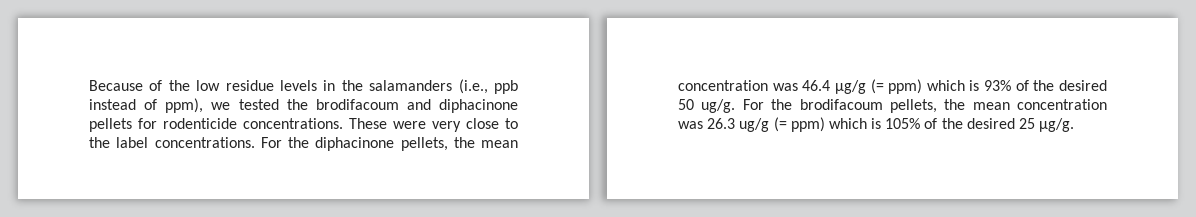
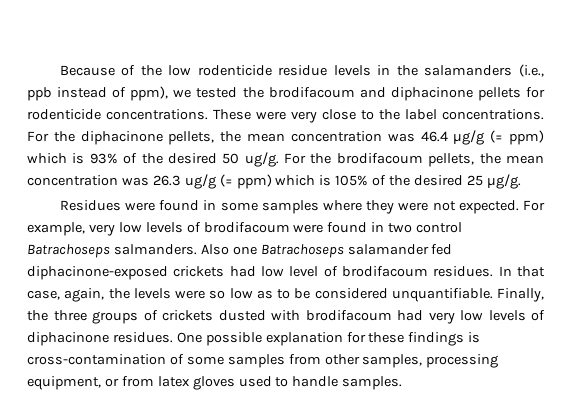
- Because of the low residue levels in the salamanders (i.e., ppb instead of ppm), we tested the brodifacoum and diphacinone pellets for rodenticide concentrations.
+ Because of the low rodenticide residue levels in the salamanders (i.e., ppb instead of ppm), we tested the brodifacoum and diphacinone pellets for rodenticide concentrations.
+ Residues were found in some samples where they were not expected. For example, very low levels of brodifacoum were found in two control Batrachoseps salmanders. Also one Batrachoseps salamander fed diphacinone-exposed crickets had low level of brodifacoum residues. In that case, again, the levels were so low as to be considered unquantifiable. Finally, the three groups of crickets dusted with brodifacoum had very low levels of diphacinone residues. One possible explanation for these findings is cross-contamination of some samples from other samples, processing equipment, or from latex gloves used to handle samples.

